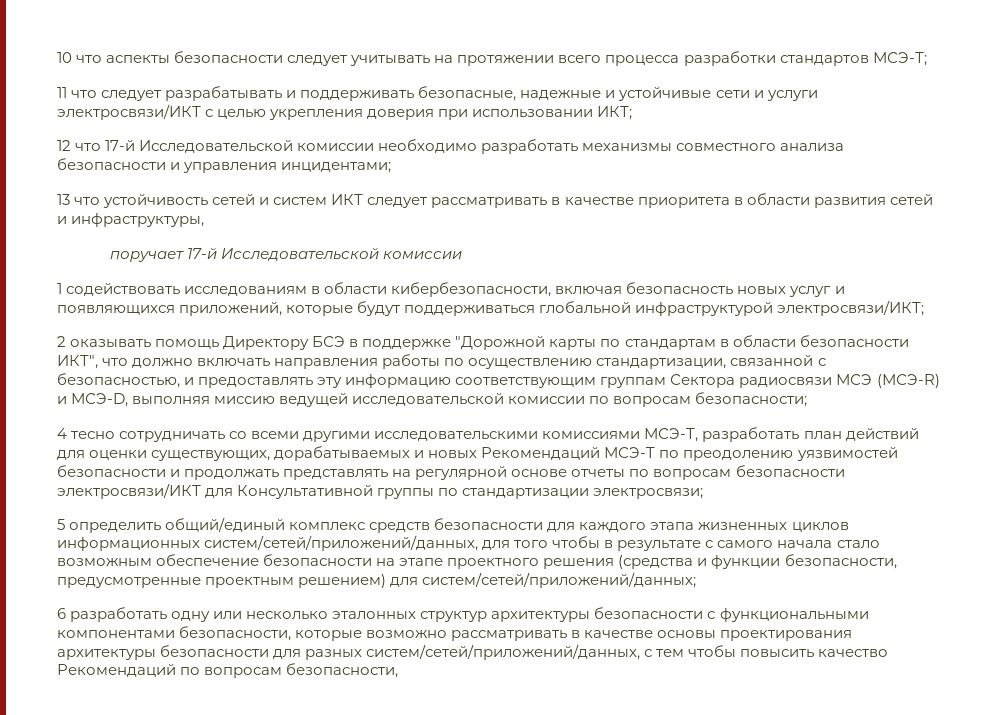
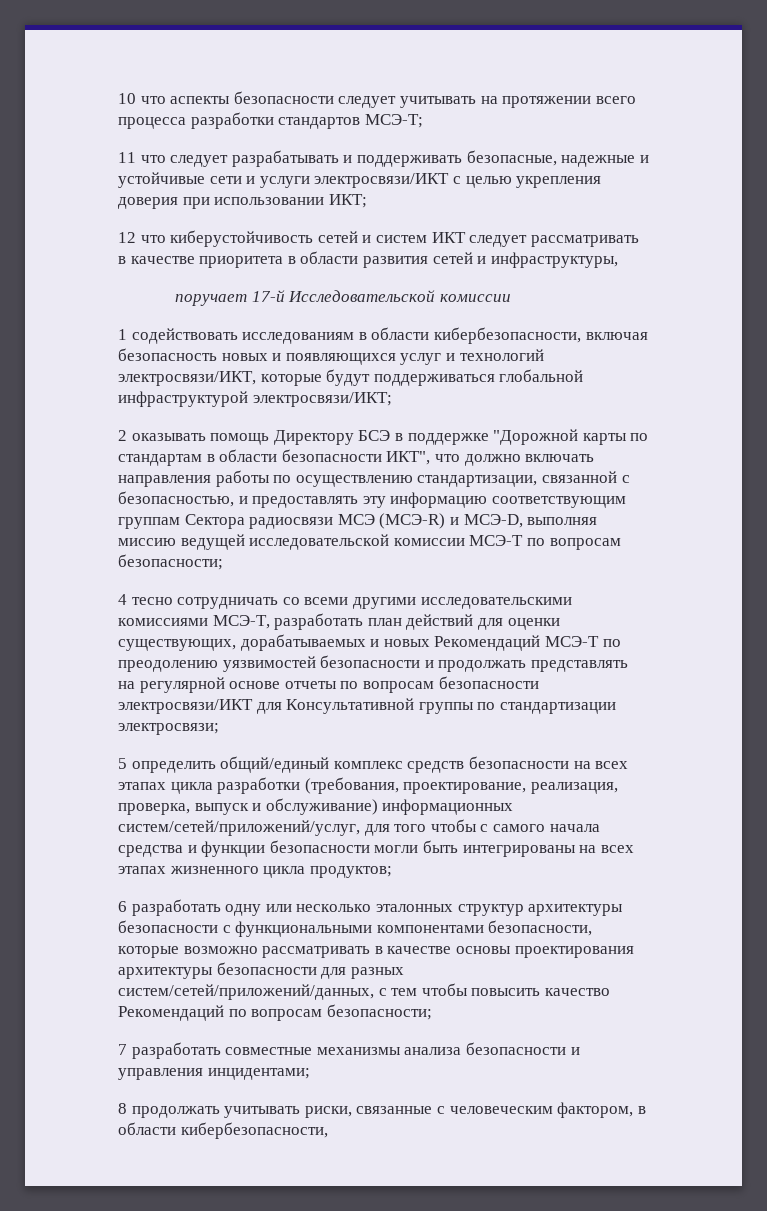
- 12 что 17-й Исследовательской комиссии необходимо разработать механизмы совместного анализа безопасности и управления инцидентами;
- 13 что устойчивость сетей и систем ИКТ следует рассматривать в качестве приоритета в области развития сетей и инфраструктуры,
+ 12 что киберустойчивость сетей и систем ИКТ следует рассматривать в качестве приоритета в области развития сетей и инфраструктуры,
- 1 содействовать исследованиям в области кибербезопасности, включая безопасность новых услуг и появляющихся приложений, которые будут поддерживаться глобальной инфраструктурой электросвязи/ИКТ;
+ 1 содействовать исследованиям в области кибербезопасности, включая безопасность новых и появляющихся услуг и технологий электросвязи/ИКТ, которые будут поддерживаться глобальной инфраструктурой электросвязи/ИКТ;
- 2 оказывать помощь Директору БСЭ в поддержке "Дорожной карты по стандартам в области безопасности ИКТ", что должно включать направления работы по осуществлению стандартизации, связанной с безопасностью, и предоставлять эту информацию соответствующим группам Сектора радиосвязи МСЭ (МСЭ-R) и МСЭ-D, выполняя миссию ведущей исследовательской комиссии по вопросам безопасности;
+ 2 оказывать помощь Директору БСЭ в поддержке "Дорожной карты по стандартам в области безопасности ИКТ", что должно включать направления работы по осуществлению стандартизации, связанной с безопасностью, и предоставлять эту информацию соответствующим группам Сектора радиосвязи МСЭ (МСЭ-R) и МСЭ-D, выполняя миссию ведущей исследовательской комиссии МСЭ-T по вопросам безопасности;
- 5 определить общий/единый комплекс средств безопасности для каждого этапа жизненных циклов информационных систем/сетей/приложений/данных, для того чтобы в результате с самого начала стало возможным обеспечение безопасности на этапе проектного решения (средства и функции безопасности, предусмотренные проектным решением) для систем/сетей/приложений/данных;
+ 5 определить общий/единый комплекс средств безопасности на всех этапах цикла разработки (требования, проектирование, реализация, проверка, выпуск и обслуживание) информационных систем/сетей/приложений/услуг, для того чтобы с самого начала средства и функции безопасности могли быть интегрированы на всех этапах жизненного цикла продуктов;
- 6 разработать одну или несколько эталонных структур архитектуры безопасности с функциональными компонентами безопасности, которые возможно рассматривать в качестве основы проектирования архитектуры безопасности для разных систем/сетей/приложений/данных, с тем чтобы повысить качество Рекомендаций по вопросам безопасности,
+ 6 разработать одну или несколько эталонных структур архитектуры безопасности с функциональными компонентами безопасности, которые возможно рассматривать в качестве основы проектирования архитектуры безопасности для разных систем/сетей/приложений/данных, с тем чтобы повысить качество Рекомендаций по вопросам безопасности;
+ 7 разработать совместные механизмы анализа безопасности и управления инцидентами;
+ 8 продолжать учитывать риски, связанные с человеческим фактором, в области кибербезопасности,

